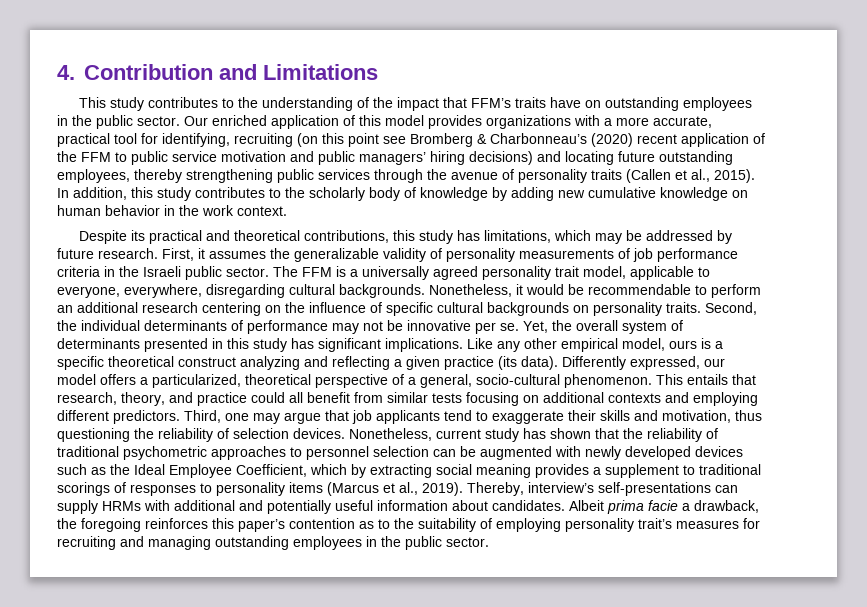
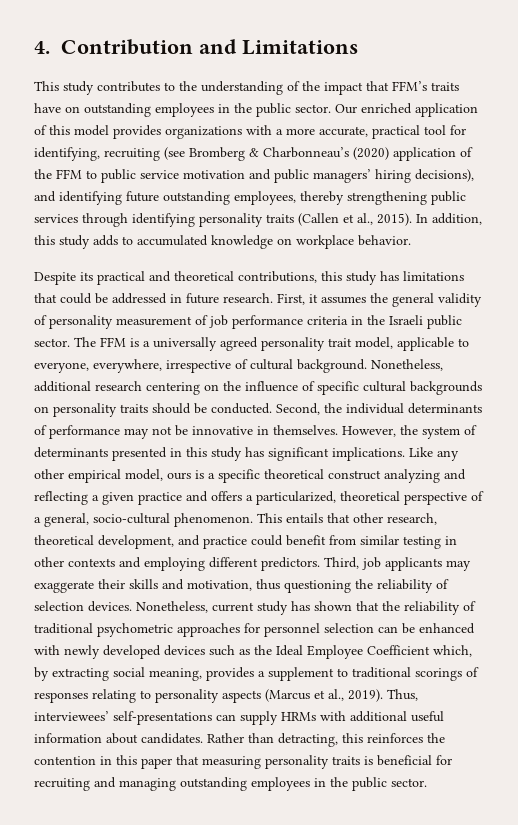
- Our enriched application of this model provides organizations with a more accurate, practical tool for identifying, recruiting (on this point see Bromberg & Charbonneau’s (2020) recent application of the FFM to public service motivation and public managers’ hiring decisions) and locating future outstanding employees, thereby strengthening public services through the avenue of personality traits (Callen et al., 2015).
+ Our enriched application of this model provides organizations with a more accurate, practical tool for identifying, recruiting (see Bromberg & Charbonneau’s (2020) application of the FFM to public service motivation and public managers’ hiring decisions), and identifying future outstanding employees, thereby strengthening public services through identifying personality traits (Callen et al., 2015).
- In addition, this study contributes to the scholarly body of knowledge by adding new cumulative knowledge on human behavior in the work context.
+ In addition, this study adds to accumulated knowledge on workplace behavior.
- Despite its practical and theoretical contributions, this study has limitations, which may be addressed by future research.
+ Despite its practical and theoretical contributions, this study has limitations that could be addressed in future research.
- First, it assumes the generalizable validity of personality measurements of job performance criteria in the Israeli public sector.
+ First, it assumes the general validity of personality measurement of job performance criteria in the Israeli public sector.
- The FFM is a universally agreed personality trait model, applicable to everyone, everywhere, disregarding cultural backgrounds. Nonetheless, it would be recommendable to perform an additional research centering on the influence of specific cultural backgrounds on personality traits.
+ The FFM is a universally agreed personality trait model, applicable to everyone, everywhere, irrespective of cultural background. Nonetheless, additional research centering on the influence of specific cultural backgrounds on personality traits should be conducted.
- Second, the individual determinants of performance may not be innovative per se. Yet, the overall system of determinants presented in this study has significant implications.
+ Second, the individual determinants of performance may not be innovative in themselves. However, the system of determinants presented in this study has significant implications.
- Like any other empirical model, ours is a specific theoretical construct analyzing and reflecting a given practice (its data). Differently expressed, our model offers a particularized, theoretical perspective of a general, socio-cultural phenomenon.
+ Like any other empirical model, ours is a specific theoretical construct analyzing and reflecting a given practice and offers a particularized, theoretical perspective of a general, socio-cultural phenomenon.
- This entails that research, theory, and practice could all benefit from similar tests focusing on additional contexts and employing different predictors.
+ This entails that other research, theoretical development, and practice could benefit from similar testing in other contexts and employing different predictors.
- Third, one may argue that job applicants tend to exaggerate their skills and motivation, thus questioning the reliability of selection devices.
+ Third, job applicants may exaggerate their skills and motivation, thus questioning the reliability of selection devices.
- Nonetheless, current study has shown that the reliability of traditional psychometric approaches to personnel selection can be augmented with newly developed devices such as the Ideal Employee Coefficient, which by extracting social meaning provides a supplement to traditional scorings of responses to personality items (Marcus et al., 2019).
+ Nonetheless, current study has shown that the reliability of traditional psychometric approaches for personnel selection can be enhanced with newly developed devices such as the Ideal Employee Coefficient which, by extracting social meaning, provides a supplement to traditional scorings of responses relating to personality aspects (Marcus et al., 2019).
- Thereby, interview’s self-presentations can supply HRMs with additional and potentially useful information about candidates.
+ Thus, interviewees’ self-presentations can supply HRMs with additional useful information about candidates.
- Albeit prima facie a drawback, the foregoing reinforces this paper’s contention as to the suitability of employing personality trait’s measures for recruiting and managing outstanding employees in the public sector.
+ Rather than detracting, this reinforces the contention in this paper that measuring personality traits is beneficial for recruiting and managing outstanding employees in the public sector.

